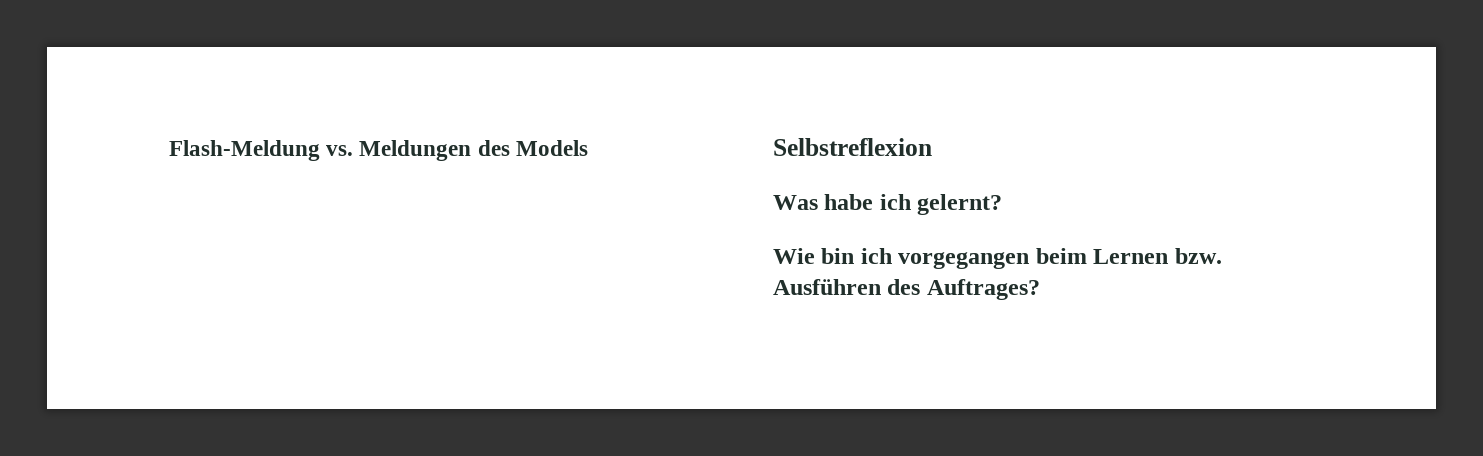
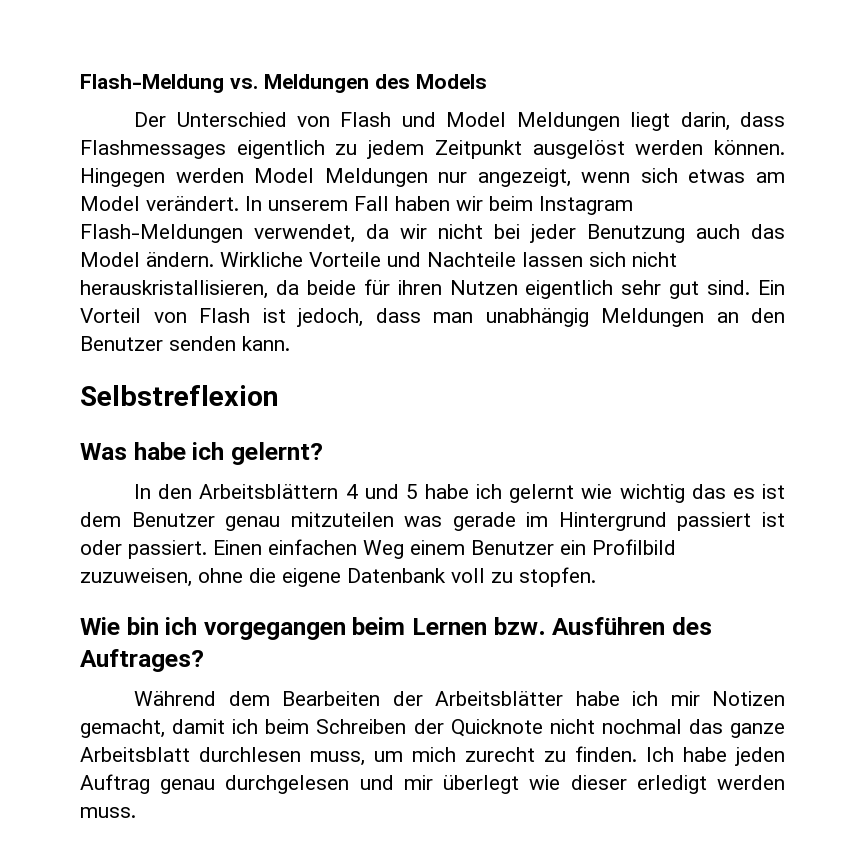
+ Der Unterschied von Flash und Model Meldungen liegt darin, dass Flashmessages eigentlich zu jedem Zeitpunkt ausgelöst werden können. Hingegen werden Model Meldungen nur angezeigt, wenn sich etwas am Model verändert. In unserem Fall haben wir beim Instagram Flash-Meldungen verwendet, da wir nicht bei jeder Benutzung auch das Model ändern. Wirkliche Vorteile und Nachteile lassen sich nicht herauskristallisieren, da beide für ihren Nutzen eigentlich sehr gut sind. Ein Vorteil von Flash ist jedoch, dass man unabhängig Meldungen an den Benutzer senden kann.
+ In den Arbeitsblättern 4 und 5 habe ich gelernt wie wichtig das es ist dem Benutzer genau mitzuteilen was gerade im Hintergrund passiert ist oder passiert. Einen einfachen Weg einem Benutzer ein Profilbild zuzuweisen, ohne die eigene Datenbank voll zu stopfen.
+ Während dem Bearbeiten der Arbeitsblätter habe ich mir Notizen gemacht, damit ich beim Schreiben der Quicknote nicht nochmal das ganze Arbeitsblatt durchlesen muss, um mich zurecht zu finden. Ich habe jeden Auftrag genau durchgelesen und mir überlegt wie dieser erledigt werden muss.

